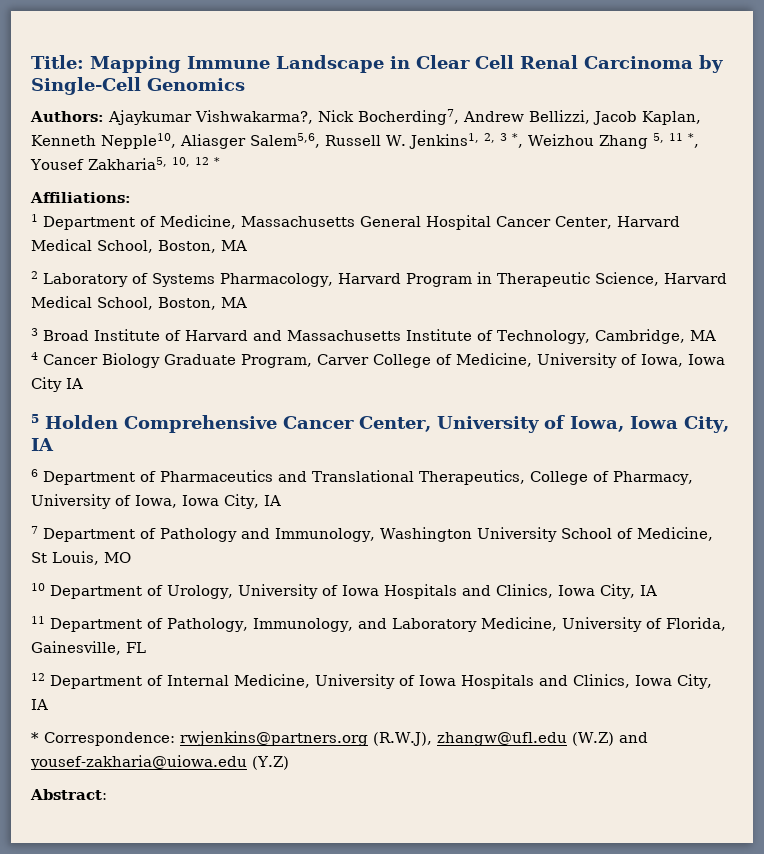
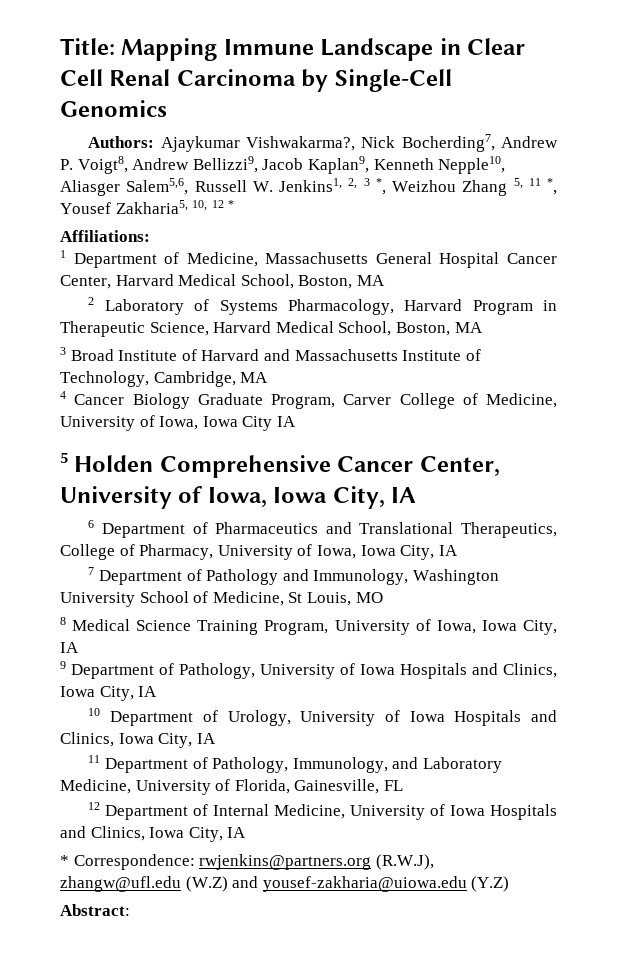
- Authors: Ajaykumar Vishwakarma?, Nick Bocherding7, Andrew Bellizzi, Jacob Kaplan, Kenneth Nepple10, Aliasger Salem5,6, Russell W. Jenkins1, 2, 3 *, Weizhou Zhang 5, 11 *, Yousef Zakharia5, 10, 12 *
+ Authors: Ajaykumar Vishwakarma?, Nick Bocherding7, Andrew P. Voigt8, Andrew Bellizzi9, Jacob Kaplan9, Kenneth Nepple10, Aliasger Salem5,6, Russell W. Jenkins1, 2, 3 *, Weizhou Zhang 5, 11 *, Yousef Zakharia5, 10, 12 *
+ 8 Medical Science Training Program, University of Iowa, Iowa City, IA
+ 9 Department of Pathology, University of Iowa Hospitals and Clinics, Iowa City, IA

